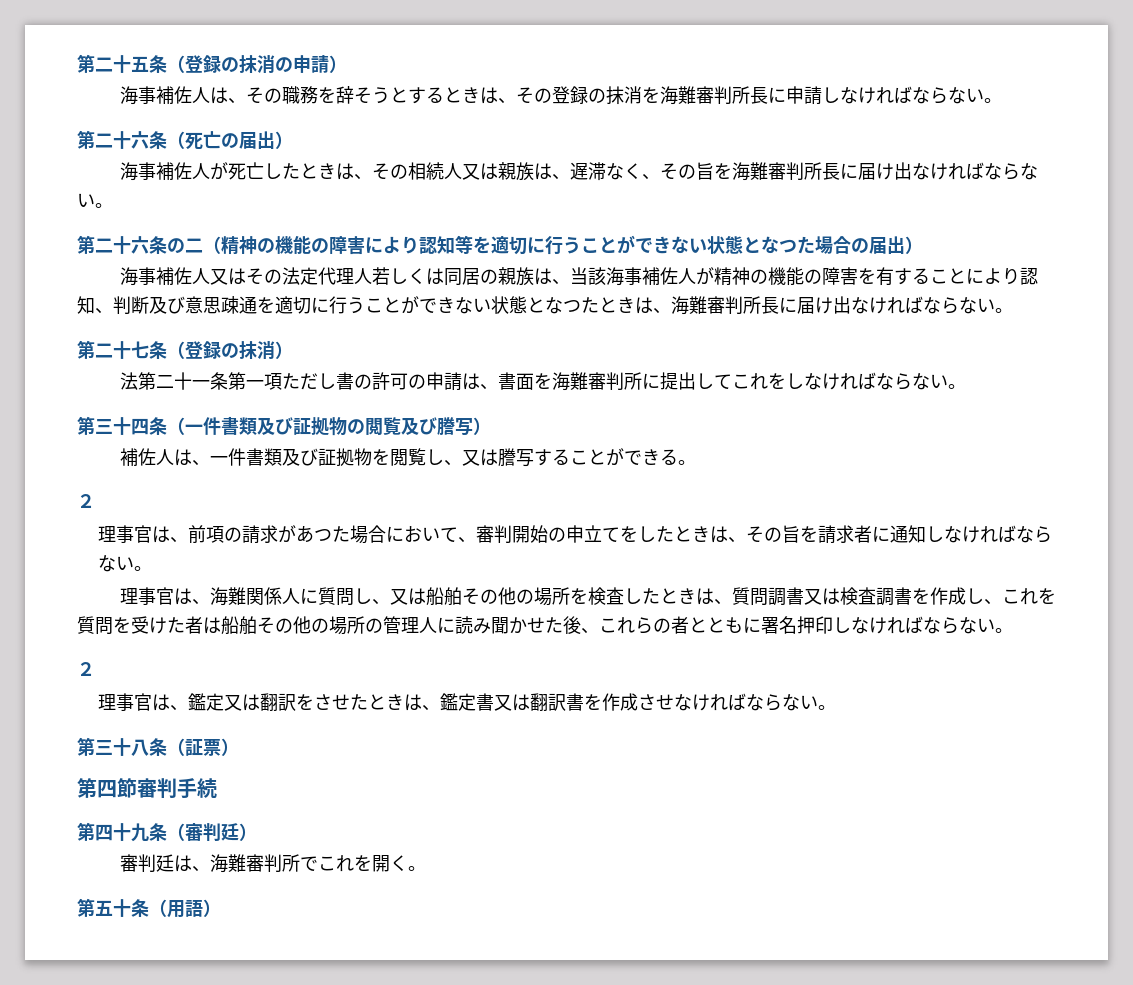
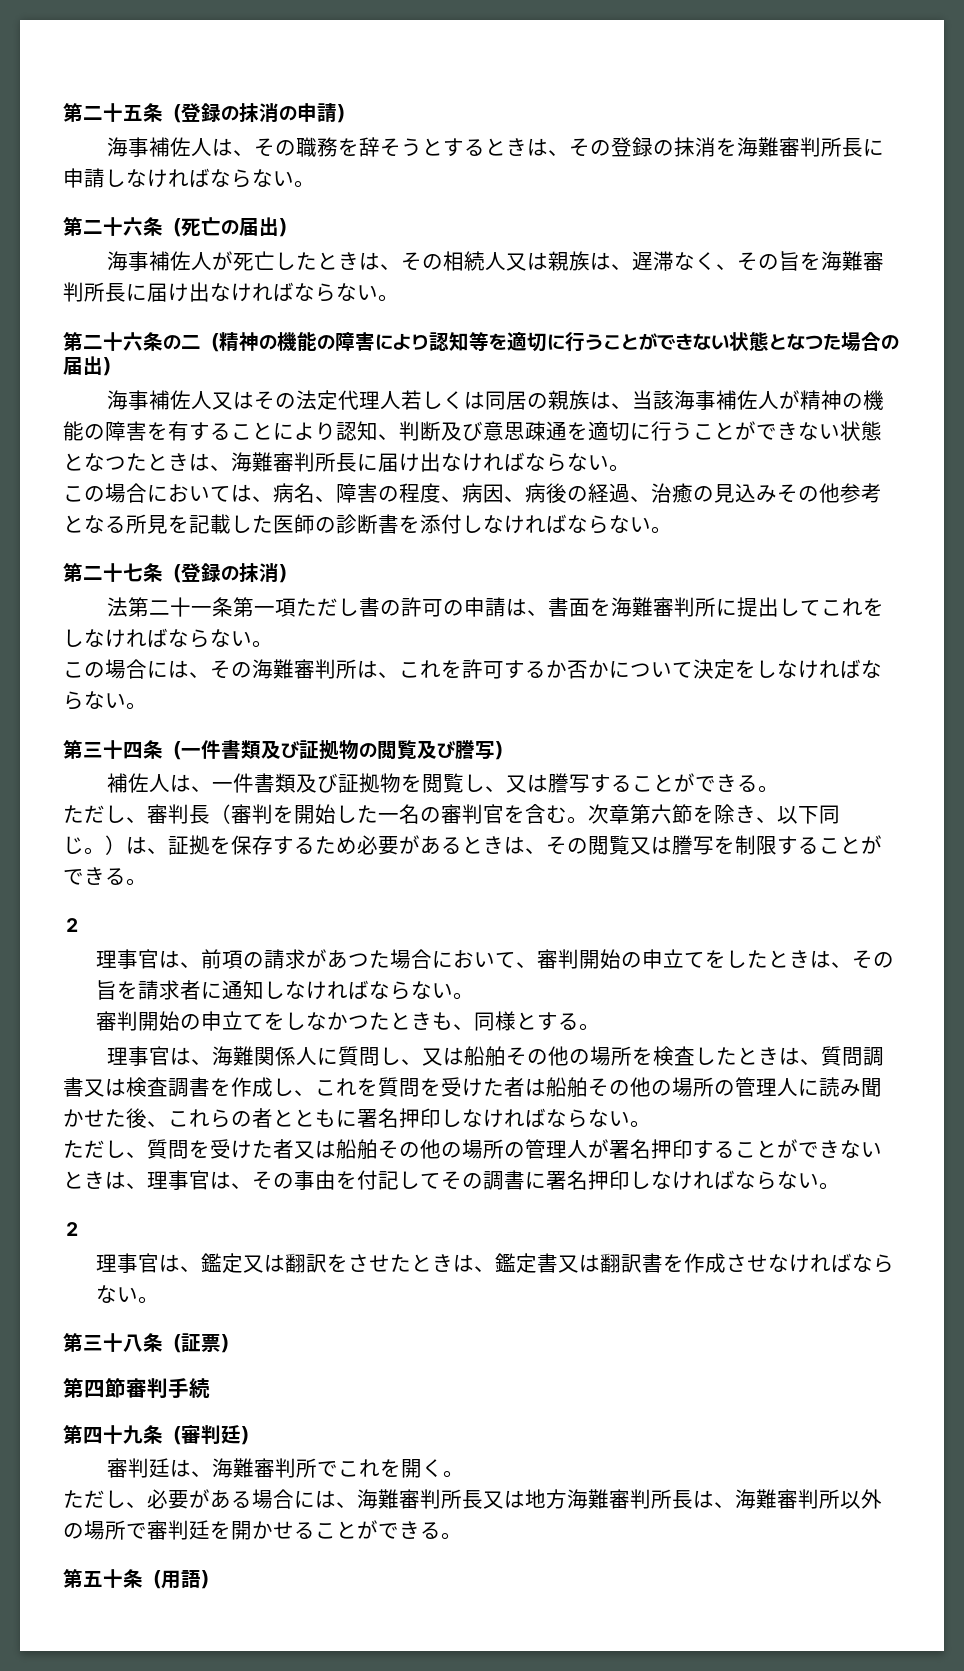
+ この場合においては、病名、障害の程度、病因、病後の経過、治癒の見込みその他参考となる所見を記載した医師の診断書を添付しなければならない。
+ この場合には、その海難審判所は、これを許可するか否かについて決定をしなければならない。
+ ただし、審判長（審判を開始した一名の審判官を含む。次章第六節を除き、以下同じ。）は、証拠を保存するため必要があるときは、その閲覧又は謄写を制限することができる。
+ 審判開始の申立てをしなかつたときも、同様とする。
+ ただし、質問を受けた者又は船舶その他の場所の管理人が署名押印することができないときは、理事官は、その事由を付記してその調書に署名押印しなければならない。
+ ただし、必要がある場合には、海難審判所長又は地方海難審判所長は、海難審判所以外の場所で審判廷を開かせることができる。

